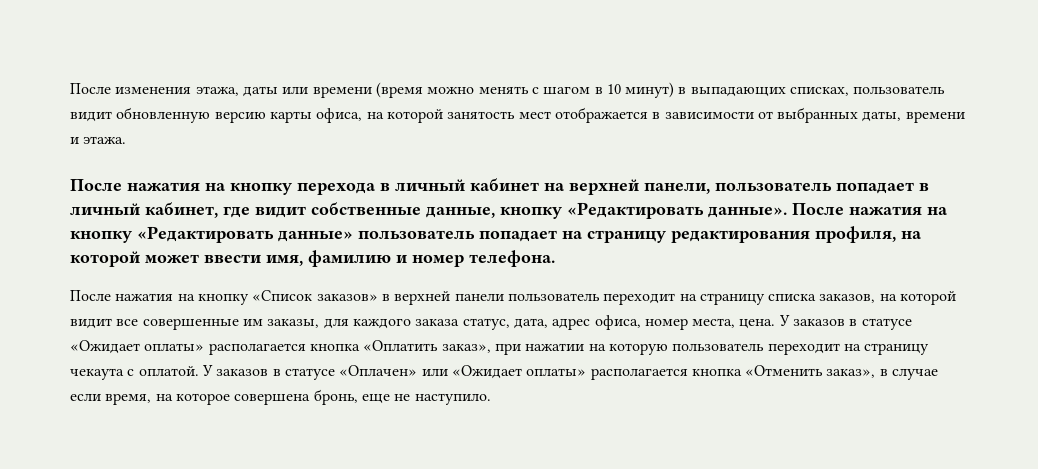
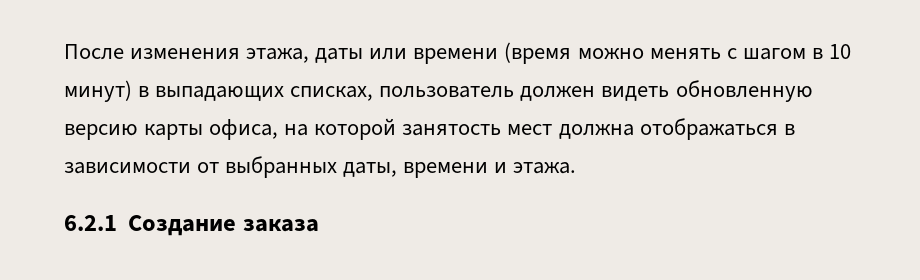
- После изменения этажа, даты или времени (время можно менять с шагом в 10 минут) в выпадающих списках, пользователь видит обновленную версию карты офиса, на которой занятость мест отображается в зависимости от выбранных даты, времени и этажа.
+ После изменения этажа, даты или времени (время можно менять с шагом в 10 минут) в выпадающих списках, пользователь должен видеть обновленную версию карты офиса, на которой занятость мест должна отображаться в зависимости от выбранных даты, времени и этажа.
- После нажатия на кнопку перехода в личный кабинет на верхней панели, пользователь попадает в личный кабинет, где видит собственные данные, кнопку «Редактировать данные». После нажатия на кнопку «Редактировать данные» пользователь попадает на страницу редактирования профиля, на которой может ввести имя, фамилию и номер телефона.
- После нажатия на кнопку «Список заказов» в верхней панели пользователь переходит на страницу списка заказов, на которой видит все совершенные им заказы, для каждого заказа статус, дата, адрес офиса, номер места, цена. У заказов в статусе «Ожидает оплаты» располагается кнопка «Оплатить заказ», при нажатии на которую пользователь переходит на страницу чекаута с оплатой. У заказов в статусе «Оплачен» или «Ожидает оплаты» располагается кнопка «Отменить заказ», в случае если время, на которое совершена бронь, еще не наступило.
+ 6.2.1 Создание заказа

